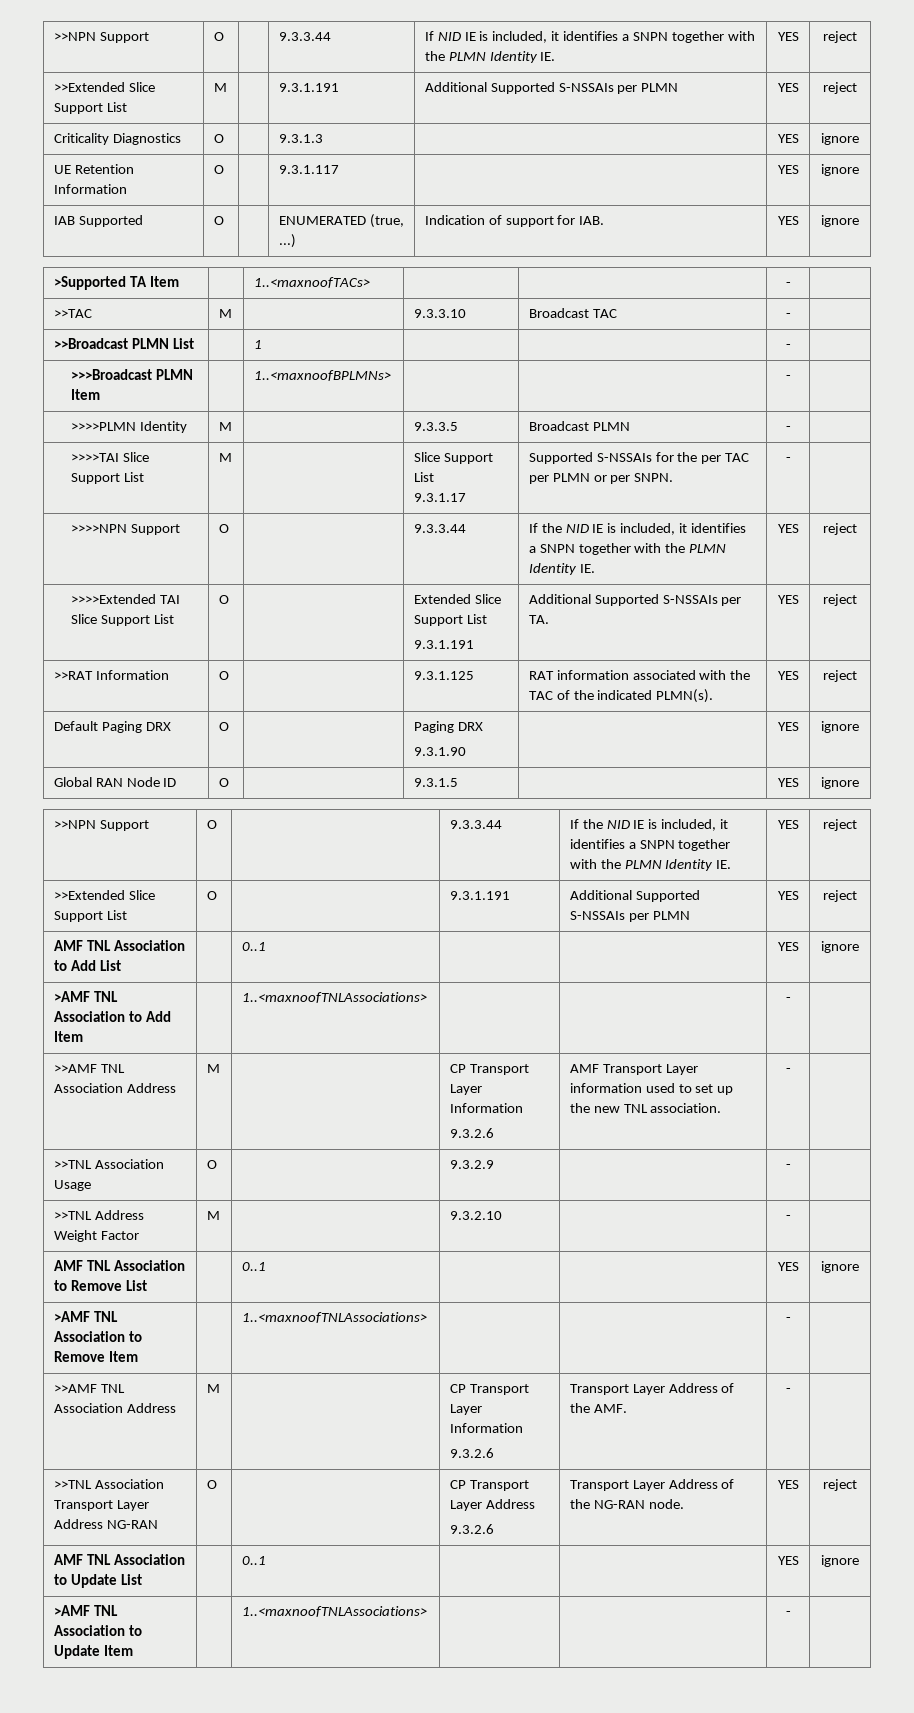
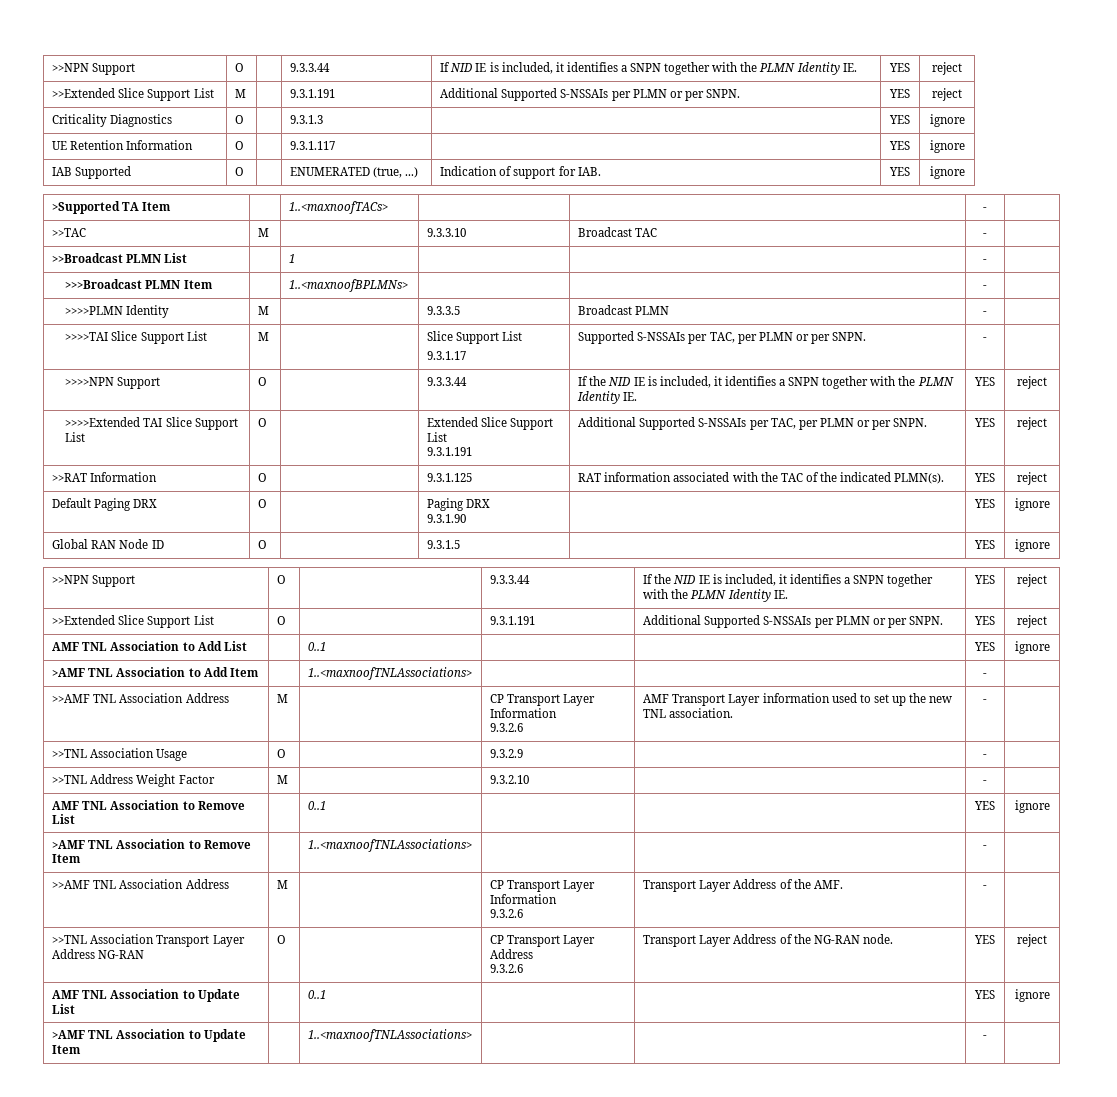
- >>Extended Slice Support List | M | | 9.3.1.191 | Additional Supported S-NSSAIs per PLMN | YES | reject
+ >>Extended Slice Support List | M | | 9.3.1.191 | Additional Supported S-NSSAIs per PLMN or per SNPN. | YES | reject
  >>>>TAI Slice Support List | M | | Slice Support List
- 9.3.1.17 | Supported S-NSSAIs for the per TAC per PLMN or per SNPN. | - |
+ 9.3.1.17 | Supported S-NSSAIs per TAC, per PLMN or per SNPN. | - |
  >>>>Extended TAI Slice Support List | O | | Extended Slice Support List
- 9.3.1.191 | Additional Supported S-NSSAIs per TA. | YES | reject
+ 9.3.1.191 | Additional Supported S-NSSAIs per TAC, per PLMN or per SNPN. | YES | reject
- >>Extended Slice Support List | O | | 9.3.1.191 | Additional Supported S-NSSAIs per PLMN | YES | reject
+ >>Extended Slice Support List | O | | 9.3.1.191 | Additional Supported S-NSSAIs per PLMN or per SNPN. | YES | reject

